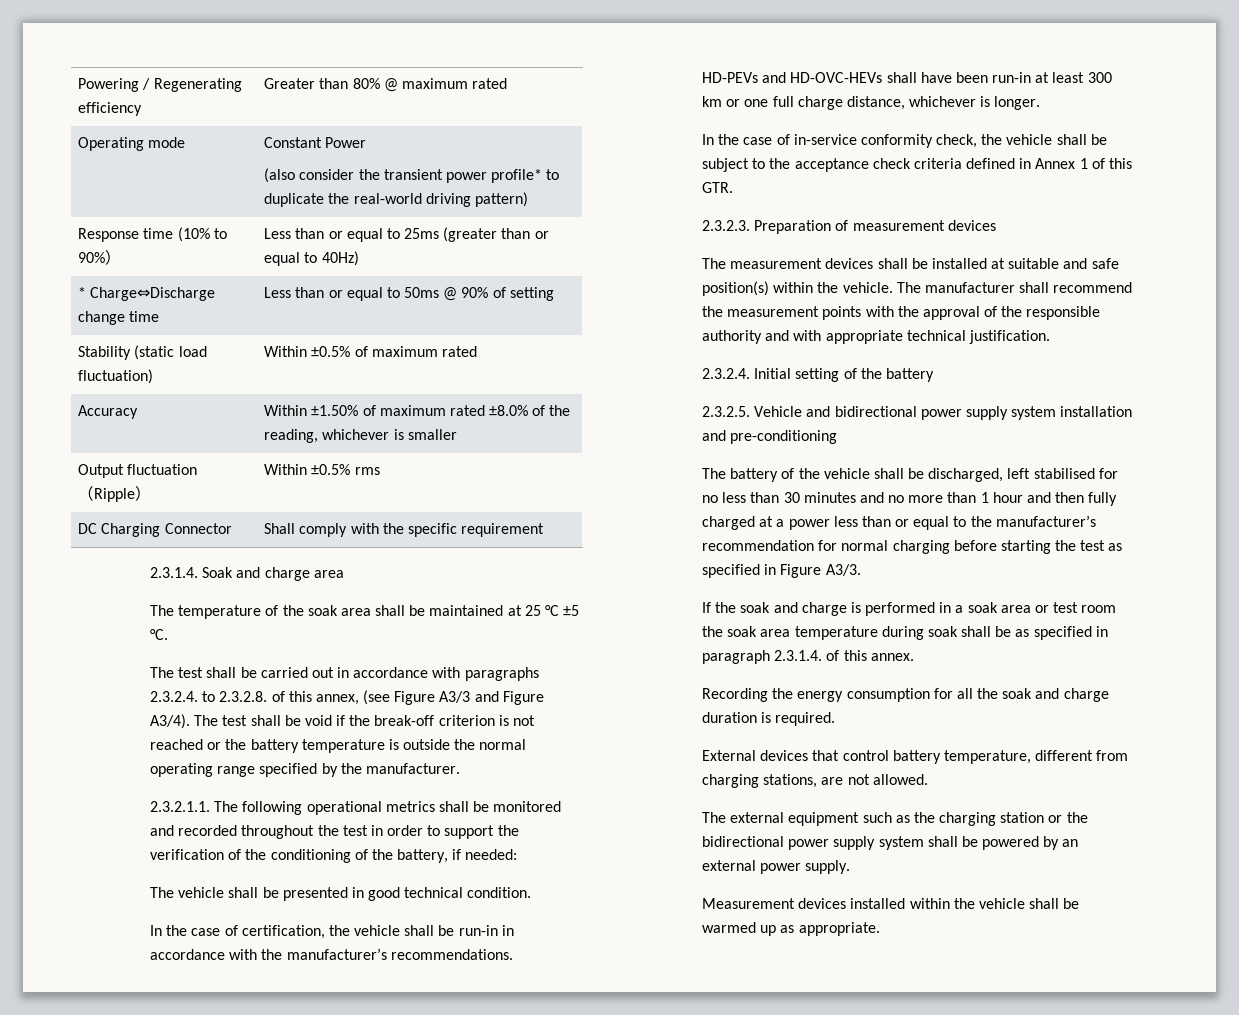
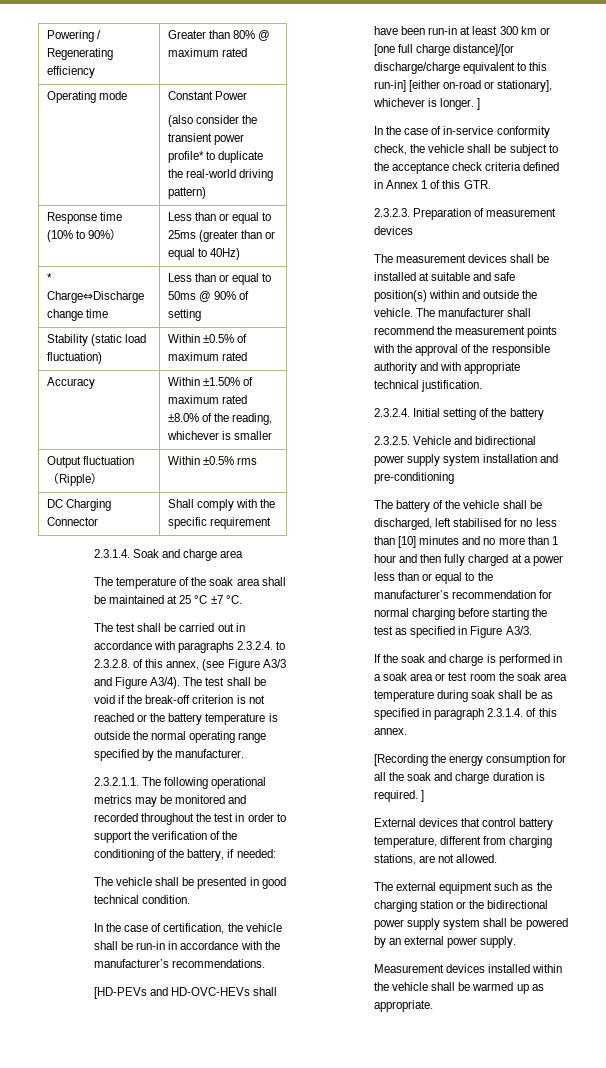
- The temperature of the soak area shall be maintained at 25 °C ±5 °C.
+ The temperature of the soak area shall be maintained at 25 °C ±7 °C.
- 2.3.2.1.1. The following operational metrics shall be monitored and recorded throughout the test in order to support the verification of the conditioning of the battery, if needed:
+ 2.3.2.1.1. The following operational metrics may be monitored and recorded throughout the test in order to support the verification of the conditioning of the battery, if needed:
- HD-PEVs and HD-OVC-HEVs shall have been run-in at least 300 km or one full charge distance, whichever is longer.
+ [HD-PEVs and HD-OVC-HEVs shall have been run-in at least 300 km or [one full charge distance]/[or discharge/charge equivalent to this run-in] [either on-road or stationary], whichever is longer. ]
- The measurement devices shall be installed at suitable and safe position(s) within the vehicle.
+ The measurement devices shall be installed at suitable and safe position(s) within and outside the vehicle.
- The battery of the vehicle shall be discharged, left stabilised for no less than 30 minutes and no more than 1 hour and then fully charged at a power less than or equal to the manufacturer’s recommendation for normal charging before starting the test as specified in Figure A3/3.
+ The battery of the vehicle shall be discharged, left stabilised for no less than [10] minutes and no more than 1 hour and then fully charged at a power less than or equal to the manufacturer’s recommendation for normal charging before starting the test as specified in Figure A3/3.
- Recording the energy consumption for all the soak and charge duration is required.
+ [Recording the energy consumption for all the soak and charge duration is required. ]

